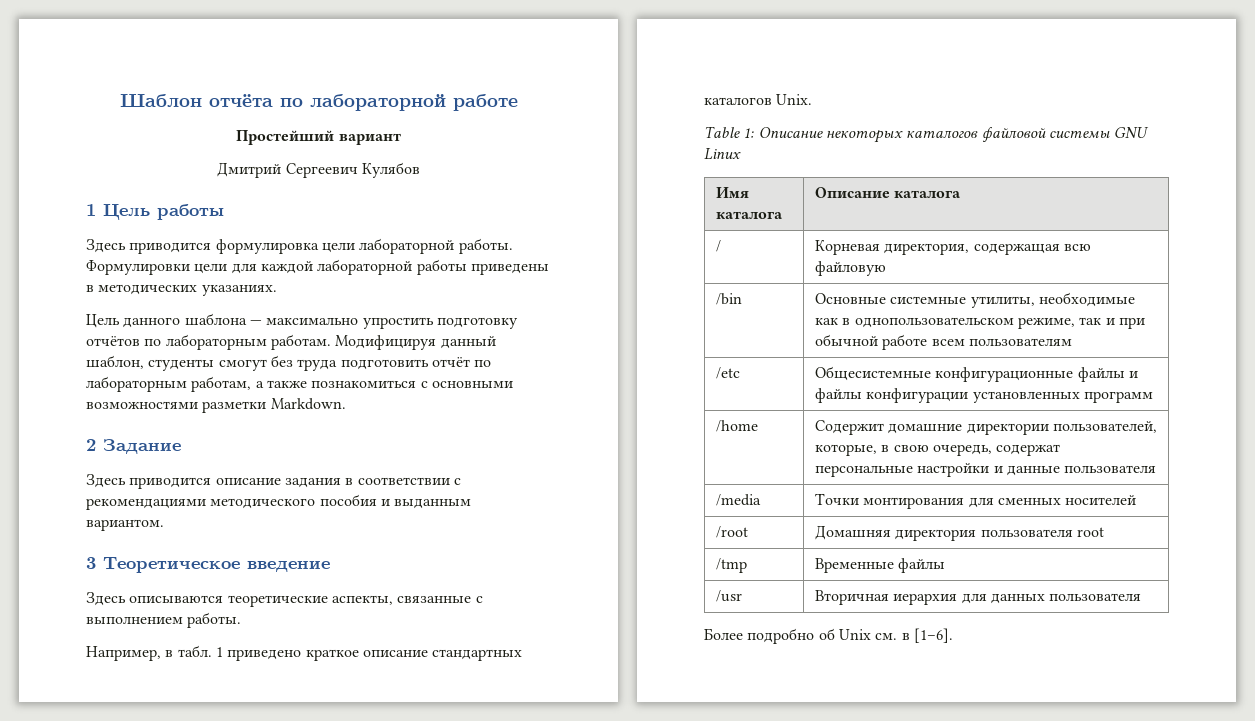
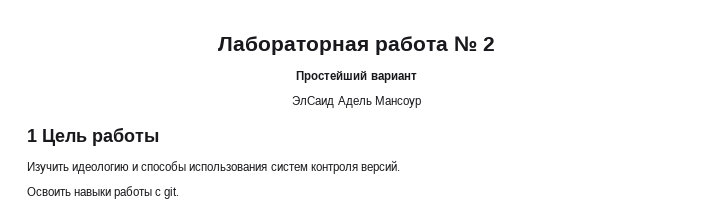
- Шаблон отчёта по лабораторной работе
+ Лабораторная работа № 2
- Дмитрий Сергеевич Кулябов
+ ЭлСаид Адель Мансoyp
- Здесь приводится формулировка цели лабораторной работы. Формулировки цели для каждой лабораторной работы приведены в методических указаниях.
- Цель данного шаблона — максимально упростить подготовку отчётов по лабораторным работам. Модифицируя данный шаблон, студенты смогут без труда подготовить отчёт по лабораторным работам, а также познакомиться с основными возможностями разметки Markdown.
- 2 Задание
- Здесь приводится описание задания в соответствии с рекомендациями методического пособия и выданным вариантом.
- 3 Теоретическое введение
- Здесь описываются теоретические аспекты, связанные с выполнением работы.
- Например, в табл. 1 приведено краткое описание стандартных каталогов Unix.
- Table 1: Описание некоторых каталогов файловой системы GNU Linux
- Имя каталога | Описание каталога
- / | Корневая директория, содержащая всю файловую
- /bin | Основные системные утилиты, необходимые как в однопользовательском режиме, так и при обычной работе всем пользователям
- /etc | Общесистемные конфигурационные файлы и файлы конфигурации установленных программ
- /home | Содержит домашние директории пользователей, которые, в свою очередь, содержат персональные настройки и данные пользователя
- /media | Точки монтирования для сменных носителей
- /root | Домашняя директория пользователя root
- /tmp | Временные файлы
- /usr | Вторичная иерархия для данных пользователя
- Более подробно об Unix см. в [1–6].
+ Изучить идеологию и способы использования систем контроля версий.
+ Освоить навыки работы с git.

